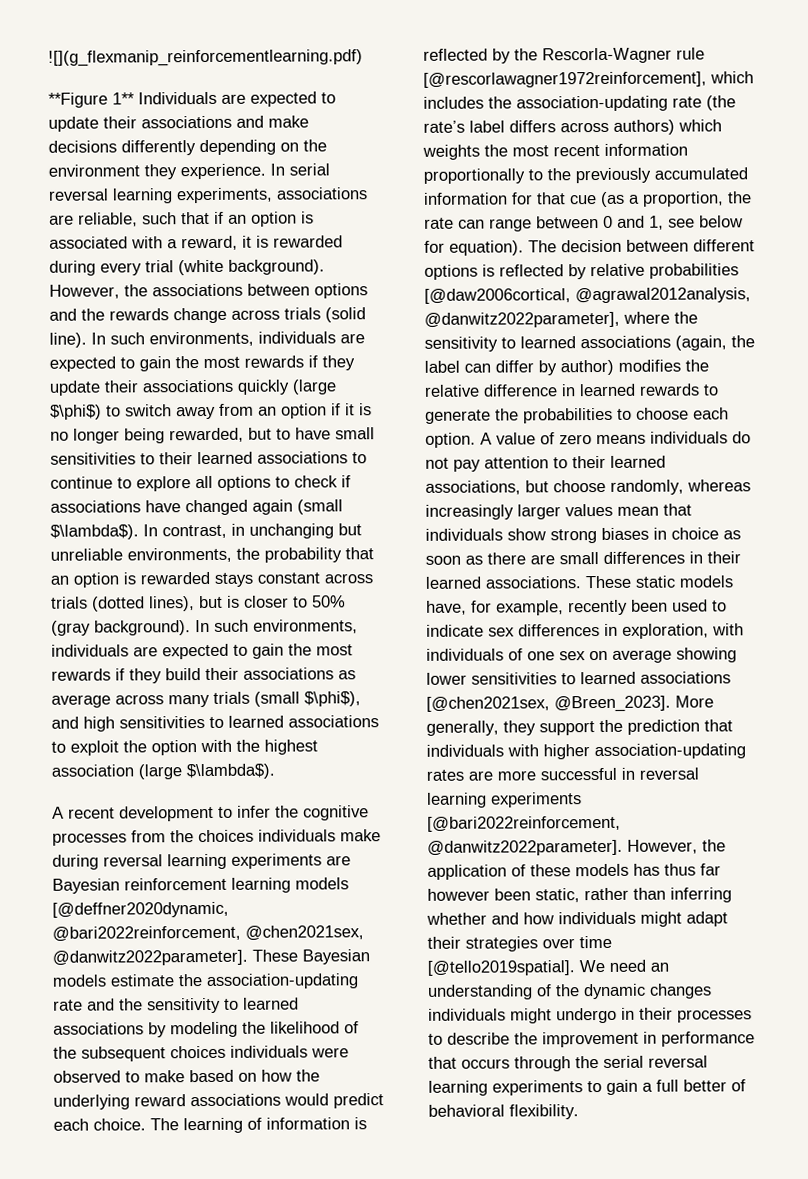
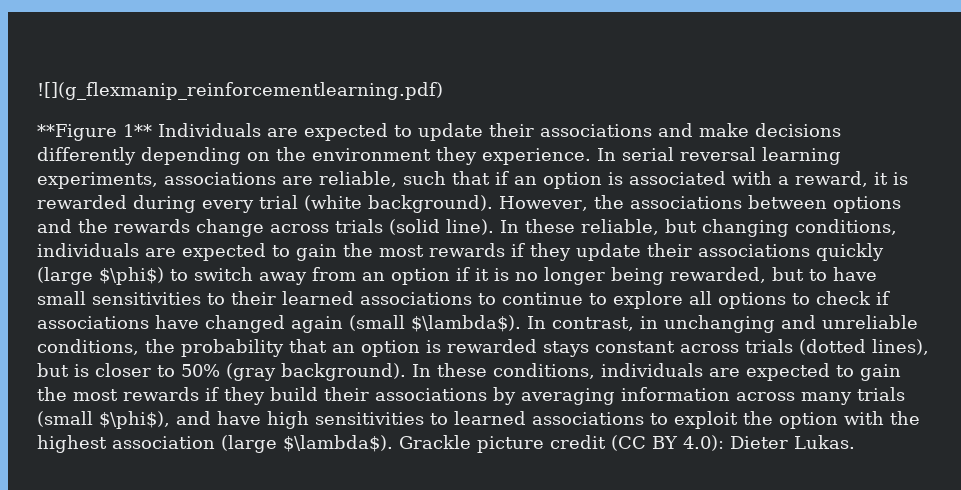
- In such environments, individuals are expected to gain the most rewards if they update their associations quickly (large $\phi$) to switch away from an option if it is no longer being rewarded, but to have small sensitivities to their learned associations to continue to explore all options to check if associations have changed again (small $\lambda$).
+ In these reliable, but changing conditions, individuals are expected to gain the most rewards if they update their associations quickly (large $\phi$) to switch away from an option if it is no longer being rewarded, but to have small sensitivities to their learned associations to continue to explore all options to check if associations have changed again (small $\lambda$).
- In contrast, in unchanging but unreliable environments, the probability that an option is rewarded stays constant across trials (dotted lines), but is closer to 50% (gray background).
+ In contrast, in unchanging and unreliable conditions, the probability that an option is rewarded stays constant across trials (dotted lines), but is closer to 50% (gray background).
- In such environments, individuals are expected to gain the most rewards if they build their associations as average across many trials (small $\phi$), and high sensitivities to learned associations to exploit the option with the highest association (large $\lambda$).
- A recent development to infer the cognitive processes from the choices individuals make during reversal learning experiments are Bayesian reinforcement learning models [@deffner2020dynamic, @bari2022reinforcement, @chen2021sex, @danwitz2022parameter]. These Bayesian models estimate the association-updating rate and the sensitivity to learned associations by modeling the likelihood of the subsequent choices individuals were observed to make based on how the underlying reward associations would predict each choice. The learning of information is reflected by the Rescorla-Wagner rule [@rescorlawagner1972reinforcement], which includes the association-updating rate (the rate’s label differs across authors) which weights the most recent information proportionally to the previously accumulated information for that cue (as a proportion, the rate can range between 0 and 1, see below for equation). The decision between different options is reflected by relative probabilities [@daw2006cortical, @agrawal2012analysis, @danwitz2022parameter], where the sensitivity to learned associations (again, the label can differ by author) modifies the relative difference in learned rewards to generate the probabilities to choose each option. A value of zero means individuals do not pay attention to their learned associations, but choose randomly, whereas increasingly larger values mean that individuals show strong biases in choice as soon as there are small differences in their learned associations. These static models have, for example, recently been used to indicate sex differences in exploration, with individuals of one sex on average showing lower sensitivities to learned associations [@chen2021sex, @Breen_2023]. More generally, they support the prediction that individuals with higher association-updating rates are more successful in reversal learning experiments [@bari2022reinforcement, @danwitz2022parameter]. However, the application of these models has thus far however been static, rather than inferring whether and how individuals might adapt their strategies over time [@tello2019spatial]. We need an understanding of the dynamic changes individuals might undergo in their processes to describe the improvement in performance that occurs through the serial reversal learning experiments to gain a full better of behavioral flexibility.
+ In these conditions, individuals are expected to gain the most rewards if they build their associations by averaging information across many trials (small $\phi$), and have high sensitivities to learned associations to exploit the option with the highest association (large $\lambda$). Grackle picture credit (CC BY 4.0): Dieter Lukas.

